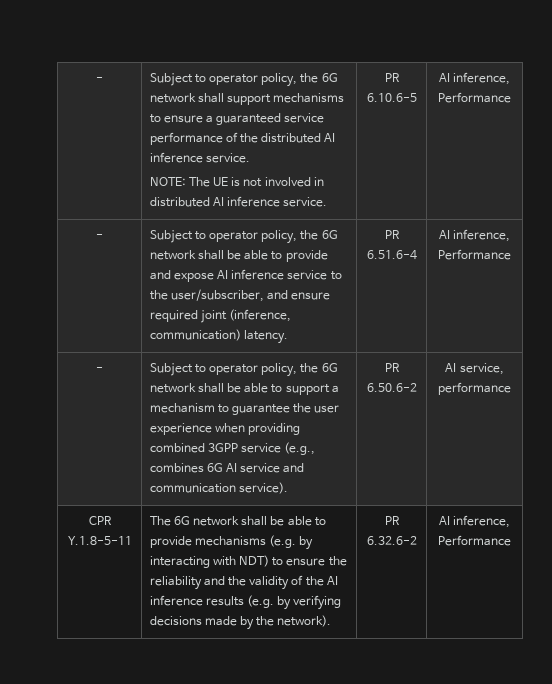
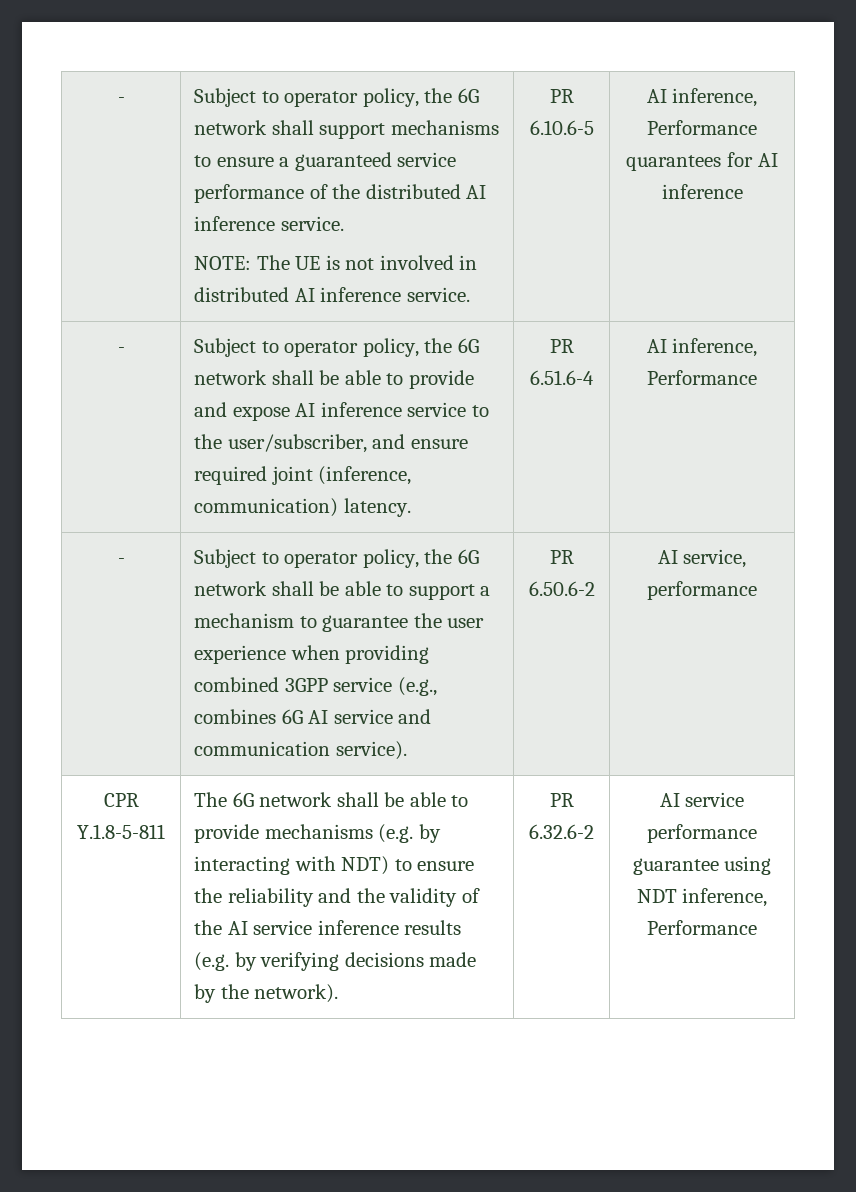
- PR 6.10.6-5 | AI inference, Performance
+ PR 6.10.6-5 | AI inference, Performance quarantees for AI inference
- CPR Y.1.8-5-11
+ CPR Y.1.8-5-811
- The 6G network shall be able to provide mechanisms (e.g. by interacting with NDT) to ensure the reliability and the validity of the AI inference results (e.g. by verifying decisions made by the network).
+ The 6G network shall be able to provide mechanisms (e.g. by interacting with NDT) to ensure the reliability and the validity of the AI service inference results (e.g. by verifying decisions made by the network).
- PR 6.32.6-2 | AI inference, Performance
+ PR 6.32.6-2 | AI service performance guarantee using NDT inference, Performance

